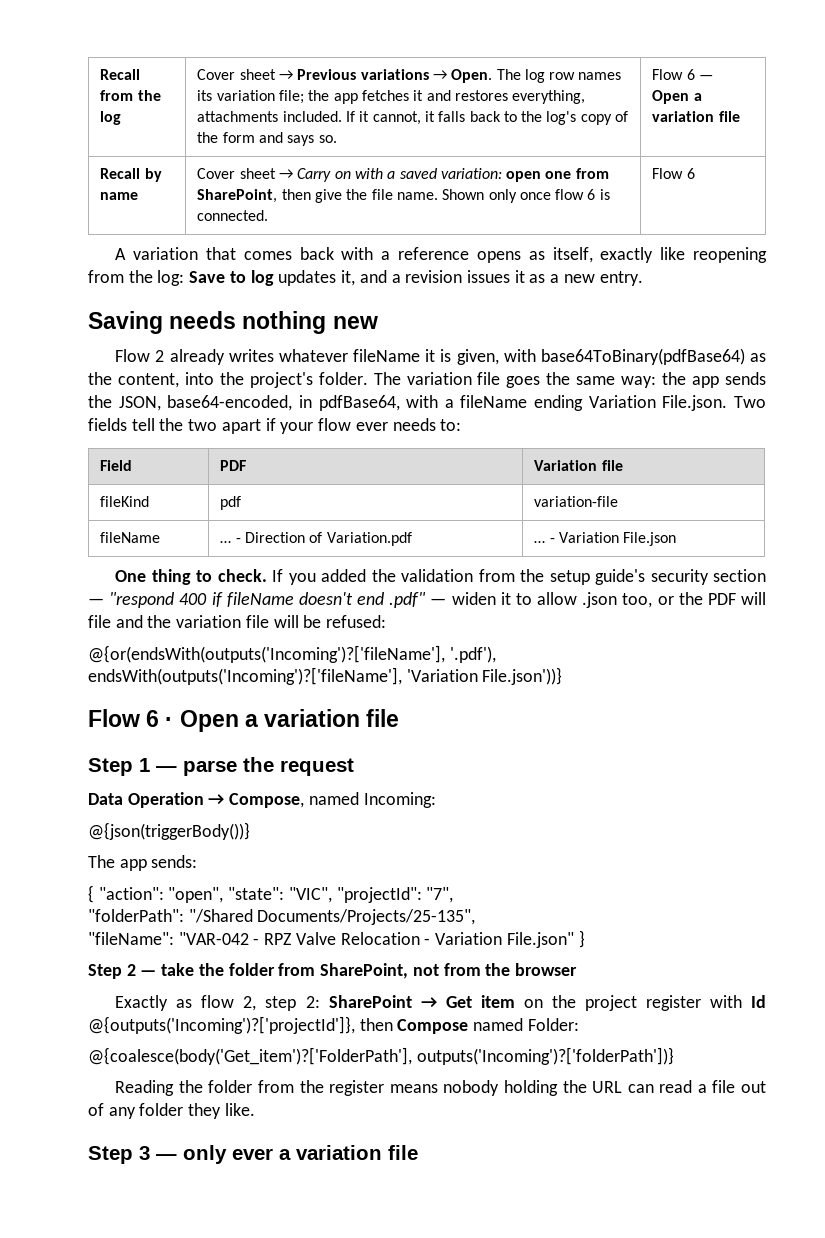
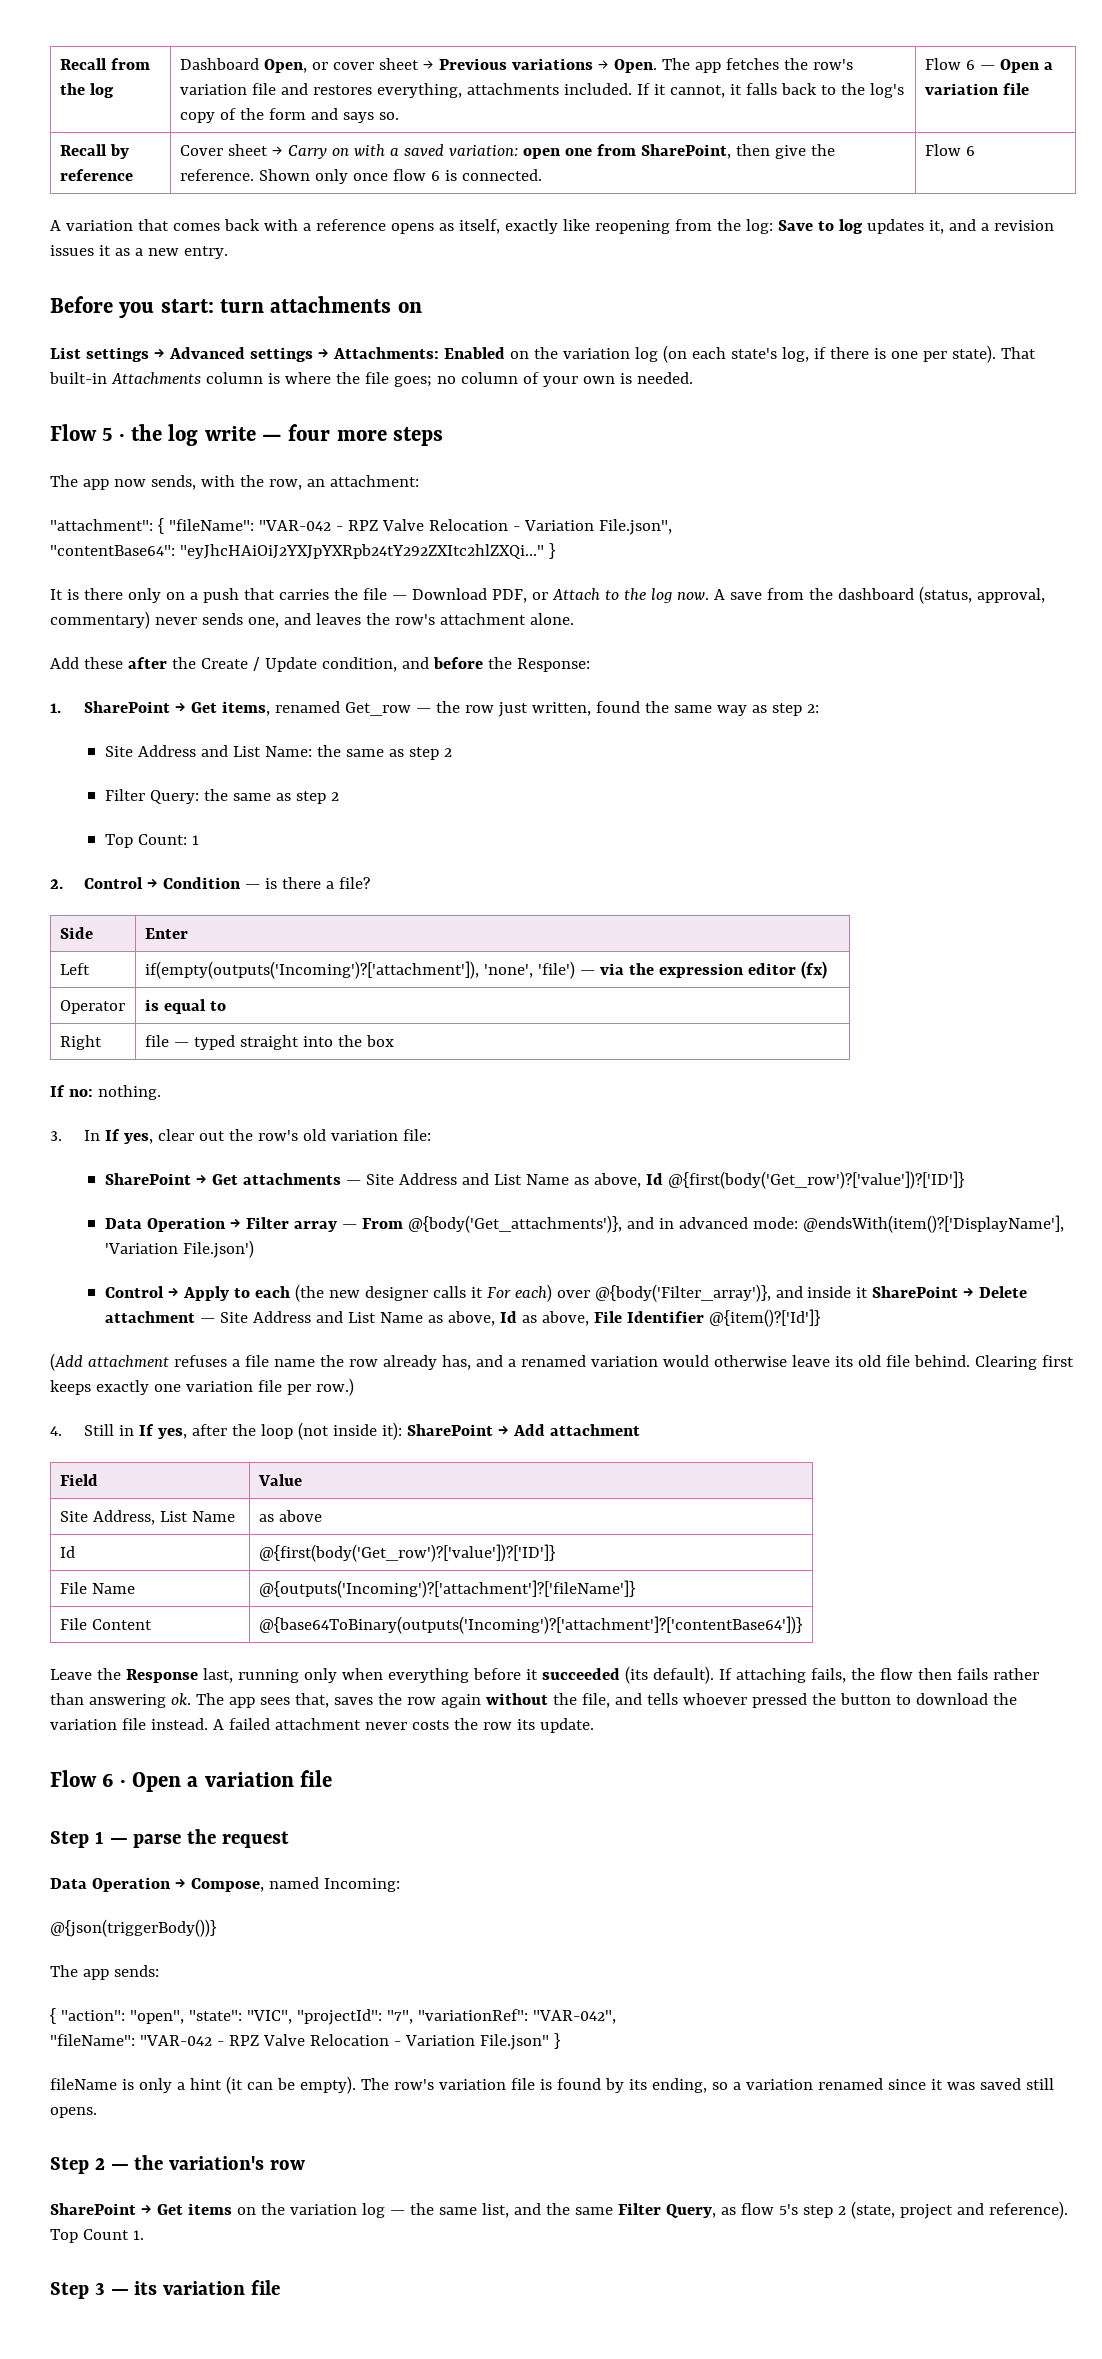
- Cover sheet → Previous variations → Open.
+ Dashboard Open, or cover sheet → Previous variations → Open.
- The log row names its variation file; the app fetches it and restores everything, attachments included.
+ The app fetches the row's variation file and restores everything, attachments included.
- Recall by name | Cover sheet → Carry on with a saved variation: open one from SharePoint, then give the file name. Shown only once flow 6 is connected. | Flow 6
+ Recall by reference | Cover sheet → Carry on with a saved variation: open one from SharePoint, then give the reference. Shown only once flow 6 is connected. | Flow 6
- Saving needs nothing new
- Flow 2 already writes whatever fileName it is given, with base64ToBinary(pdfBase64) as the content, into the project's folder. The variation file goes the same way: the app sends the JSON, base64-encoded, in pdfBase64, with a fileName ending Variation File.json. Two fields tell the two apart if your flow ever needs to:
- Field | PDF | Variation file
- fileKind | pdf | variation-file
- fileName | … - Direction of Variation.pdf | … - Variation File.json
- One thing to check. If you added the validation from the setup guide's security section — "respond 400 if fileName doesn't end .pdf" — widen it to allow .json too, or the PDF will file and the variation file will be refused:
- @{or(endsWith(outputs('Incoming')?['fileName'], '.pdf'), endsWith(outputs('Incoming')?['fileName'], 'Variation File.json'))}
+ Before you start: turn attachments on
+ List settings → Advanced settings → Attachments: Enabled on the variation log (on each state's log, if there is one per state). That built-in Attachments column is where the file goes; no column of your own is needed.
+ Flow 5 · the log write — four more steps
+ The app now sends, with the row, an attachment:
+ "attachment": { "fileName": "VAR-042 - RPZ Valve Relocation - Variation File.json",
+ "contentBase64": "eyJhcHAiOiJ2YXJpYXRpb24tY292ZXItc2hlZXQi…" }
+ It is there only on a push that carries the file — Download PDF, or Attach to the log now. A save from the dashboard (status, approval, commentary) never sends one, and leaves the row's attachment alone.
+ Add these after the Create / Update condition, and before the Response:
+ 1. SharePoint → Get items, renamed Get_row — the row just written, found the same way as step 2:
+ Site Address and List Name: the same as step 2
+ Filter Query: the same as step 2
+ Top Count: 1
+ 2. Control → Condition — is there a file?
+ Side | Enter
+ Left | if(empty(outputs('Incoming')?['attachment']), 'none', 'file') — via the expression editor (fx)
+ Operator | is equal to
+ Right | file — typed straight into the box
+ If no: nothing.
+ 3. In If yes, clear out the row's old variation file:
+ SharePoint → Get attachments — Site Address and List Name as above, Id @{first(body('Get_row')?['value'])?['ID']}
+ Data Operation → Filter array — From @{body('Get_attachments')}, and in advanced mode: @endsWith(item()?['DisplayName'], 'Variation File.json')
+ Control → Apply to each (the new designer calls it For each) over @{body('Filter_array')}, and inside it SharePoint → Delete attachment — Site Address and List Name as above, Id as above, File Identifier @{item()?['Id']}
+ (Add attachment refuses a file name the row already has, and a renamed variation would otherwise leave its old file behind. Clearing first keeps exactly one variation file per row.)
+ 4. Still in If yes, after the loop (not inside it): SharePoint → Add attachment
+ Field | Value
+ Site Address, List Name | as above
+ Id | @{first(body('Get_row')?['value'])?['ID']}
+ File Name | @{outputs('Incoming')?['attachment']?['fileName']}
+ File Content | @{base64ToBinary(outputs('Incoming')?['attachment']?['contentBase64'])}
+ Leave the Response last, running only when everything before it succeeded (its default). If attaching fails, the flow then fails rather than answering ok. The app sees that, saves the row again without the file, and tells whoever pressed the button to download the variation file instead. A failed attachment never costs the row its update.
- { "action": "open", "state": "VIC", "projectId": "7",
- "folderPath": "/Shared Documents/Projects/25-135",
+ { "action": "open", "state": "VIC", "projectId": "7", "variationRef": "VAR-042",
- Step 2 — take the folder from SharePoint, not from the browser
- Exactly as flow 2, step 2: SharePoint → Get item on the project register with Id @{outputs('Incoming')?['projectId']}, then Compose named Folder:
- @{coalesce(body('Get_item')?['FolderPath'], outputs('Incoming')?['folderPath'])}
- Reading the folder from the register means nobody holding the URL can read a file out of any folder they like.
+ fileName is only a hint (it can be empty). The row's variation file is found by its ending, so a variation renamed since it was saved still opens.
+ Step 2 — the variation's row
+ SharePoint → Get items on the variation log — the same list, and the same Filter Query, as flow 5's step 2 (state, project and reference). Top Count 1.
- Step 3 — only ever a variation file
+ Step 3 — its variation file

